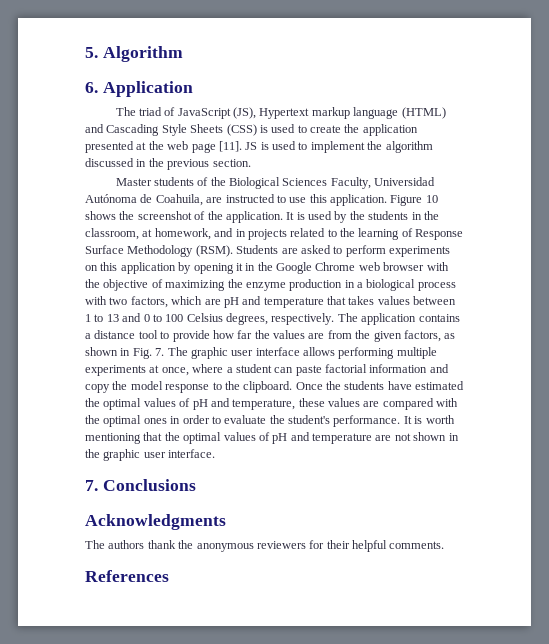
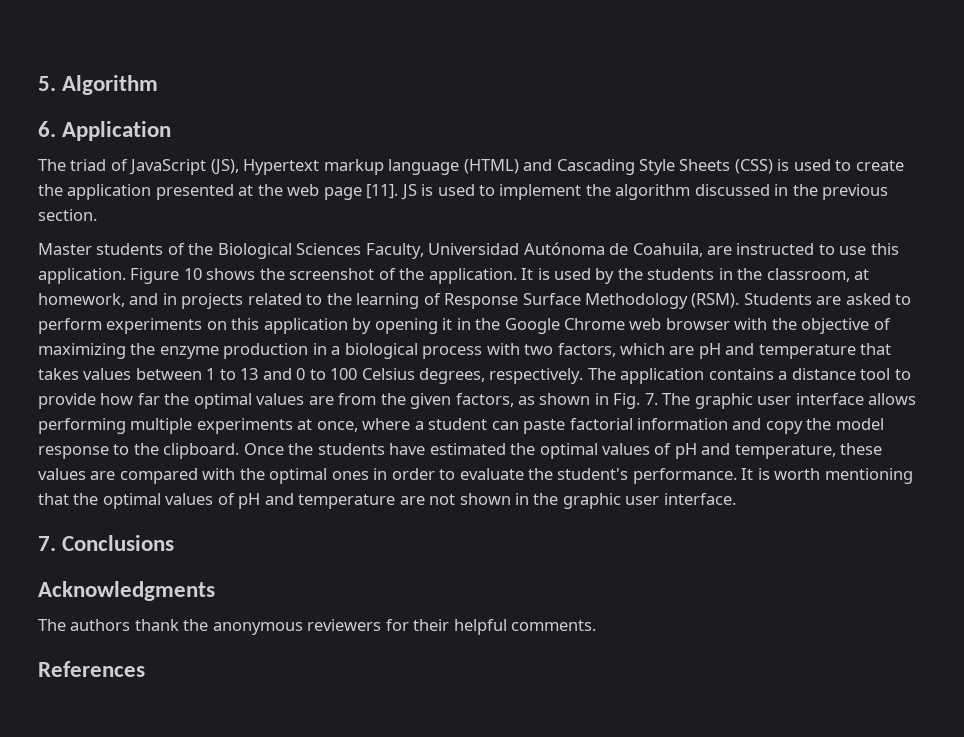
- The application contains a distance tool to provide how far the values are from the given factors, as shown in Fig. 7. The graphic user interface allows performing multiple experiments at once, where a student can paste factorial information and copy the model response to the clipboard.
+ The application contains a distance tool to provide how far the optimal values are from the given factors, as shown in Fig. 7. The graphic user interface allows performing multiple experiments at once, where a student can paste factorial information and copy the model response to the clipboard.

